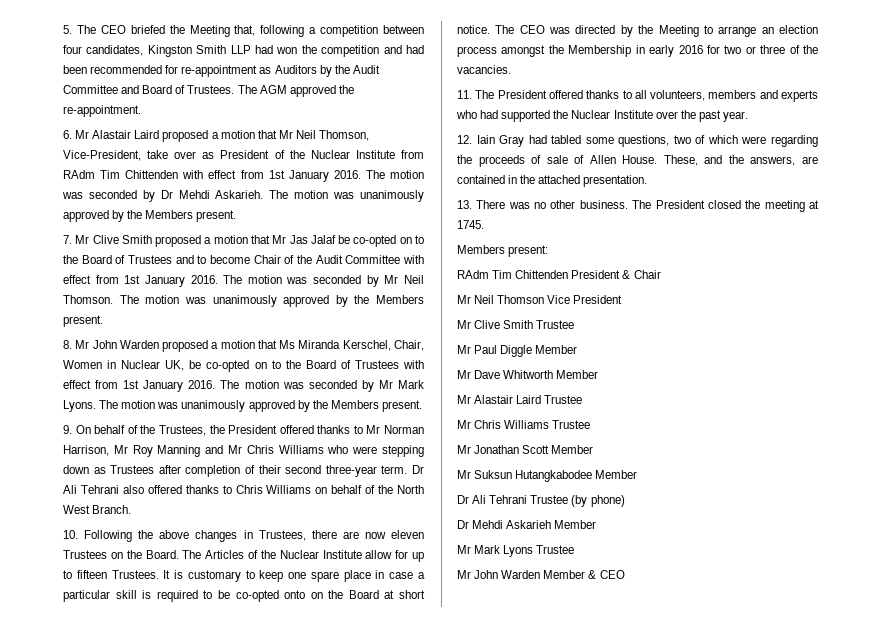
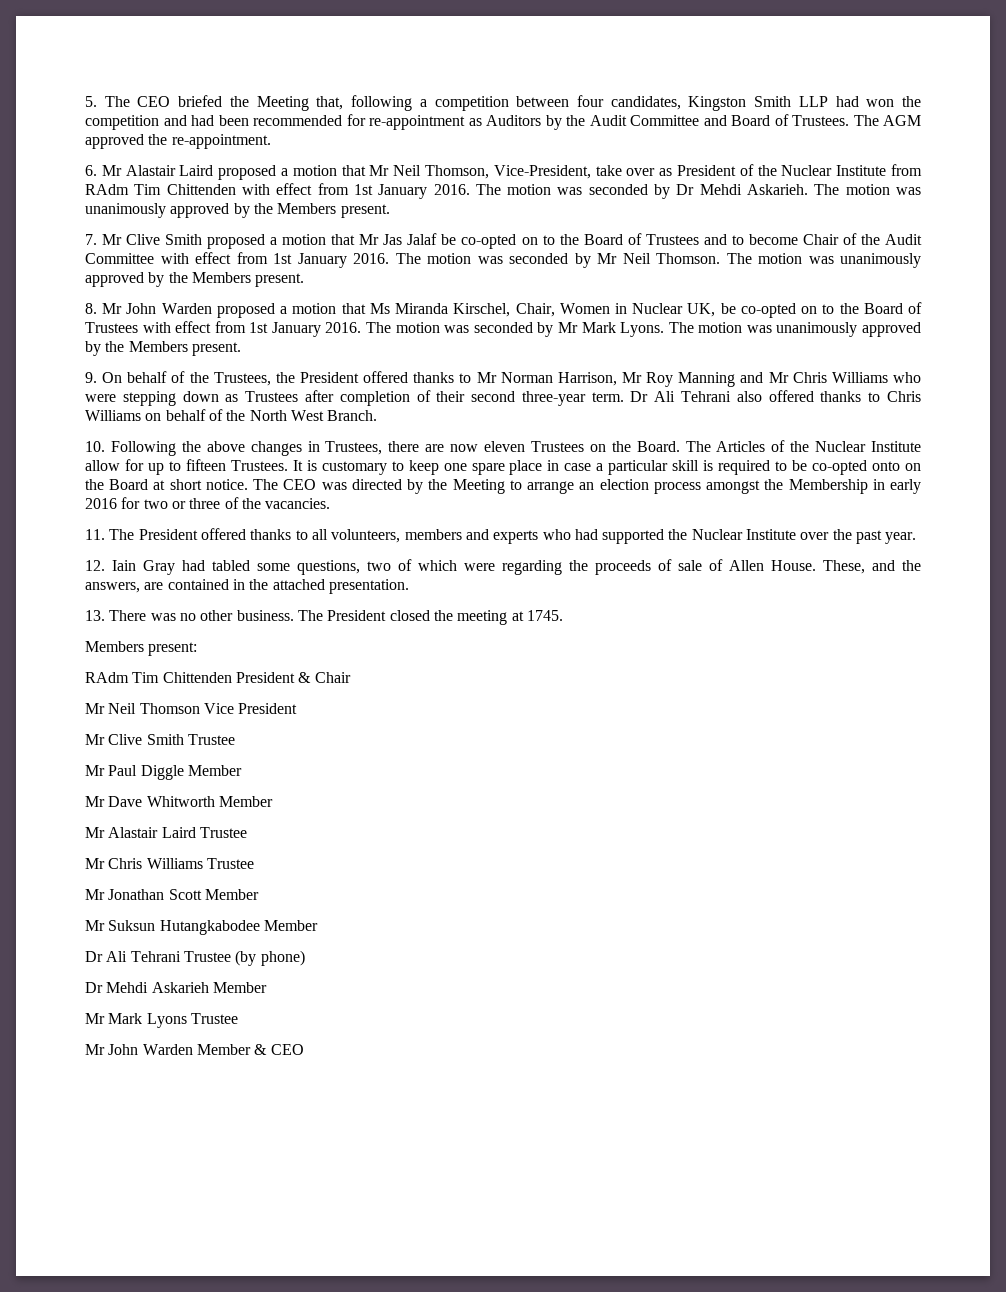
- 8. Mr John Warden proposed a motion that Ms Miranda Kerschel, Chair, Women in Nuclear UK, be co-opted on to the Board of Trustees with effect from 1st January 2016.
+ 8. Mr John Warden proposed a motion that Ms Miranda Kirschel, Chair, Women in Nuclear UK, be co-opted on to the Board of Trustees with effect from 1st January 2016.

